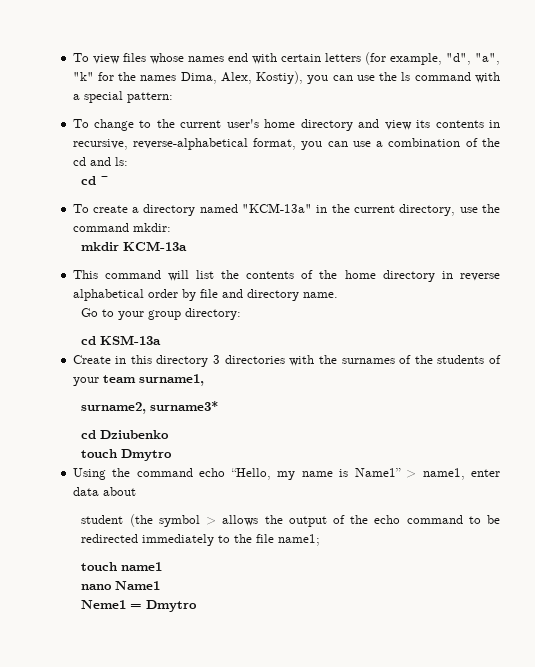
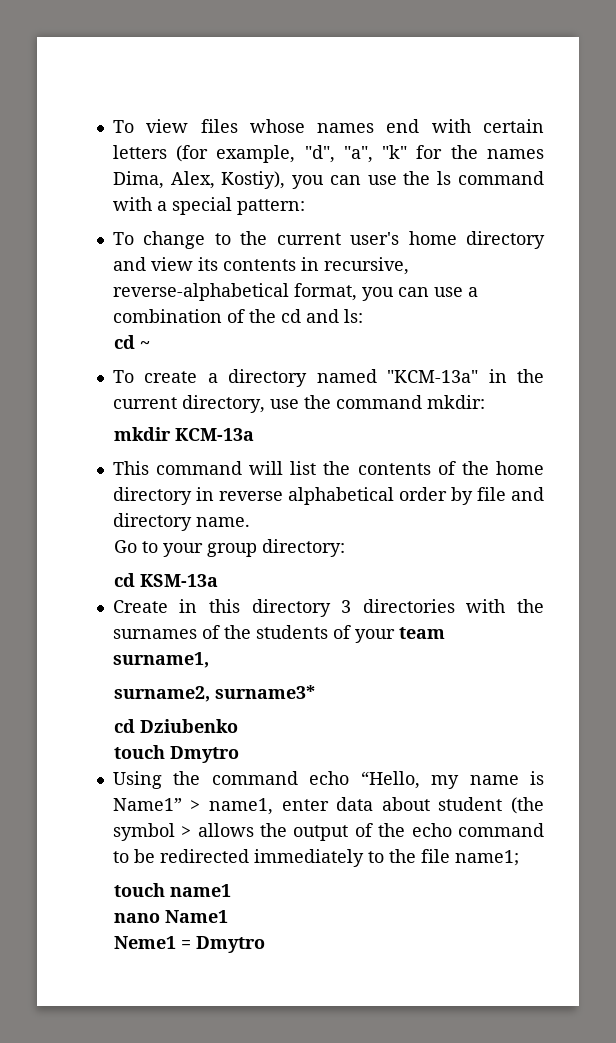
- Using the command echo “Hello, my name is Name1” > name1, enter data about
- student (the symbol > allows the output of the echo command to be redirected immediately to the file name1;
+ Using the command echo “Hello, my name is Name1” > name1, enter data about student (the symbol > allows the output of the echo command to be redirected immediately to the file name1;

